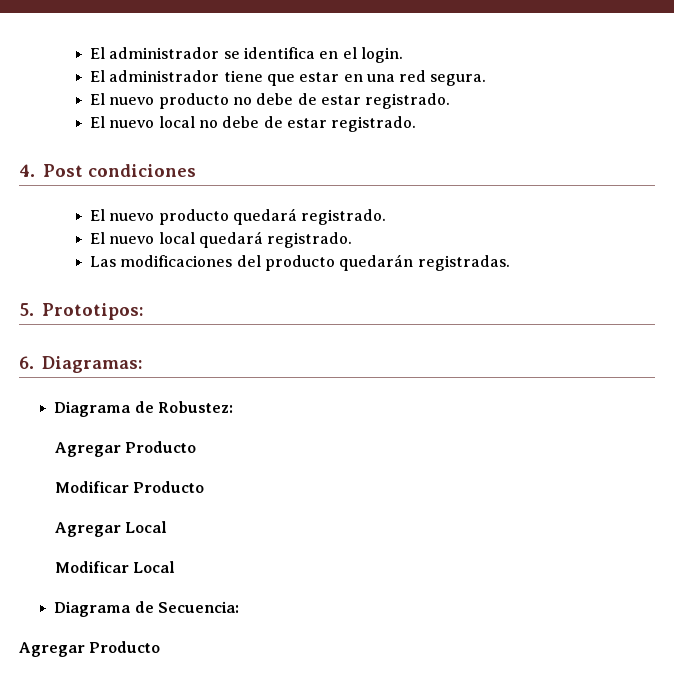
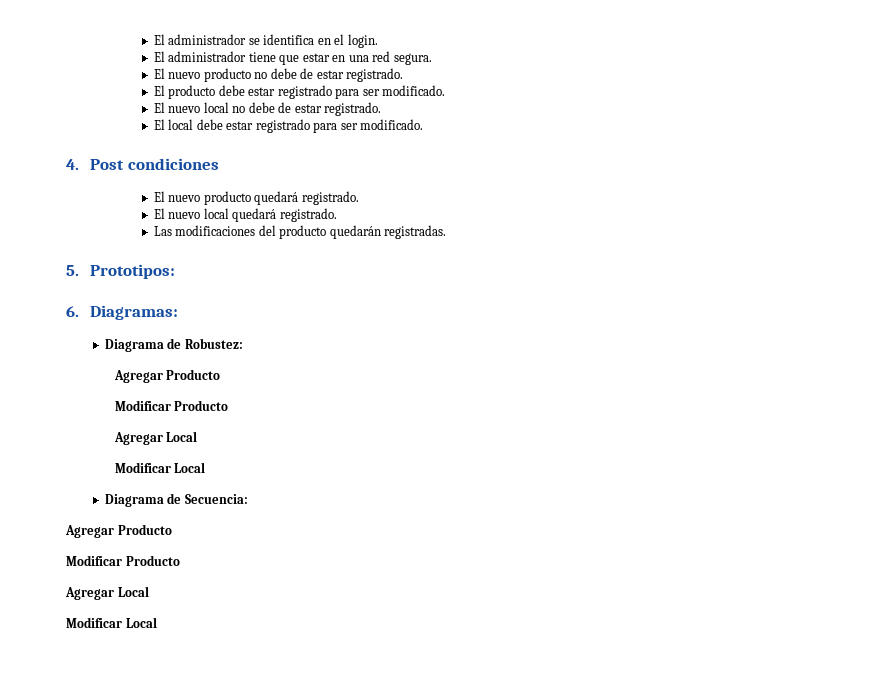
+ El producto debe estar registrado para ser modificado.
+ El local debe estar registrado para ser modificado.
  Diagrama de Secuencia:
  Agregar Producto
+ Modificar Producto
+ Agregar Local
+ Modificar Local

